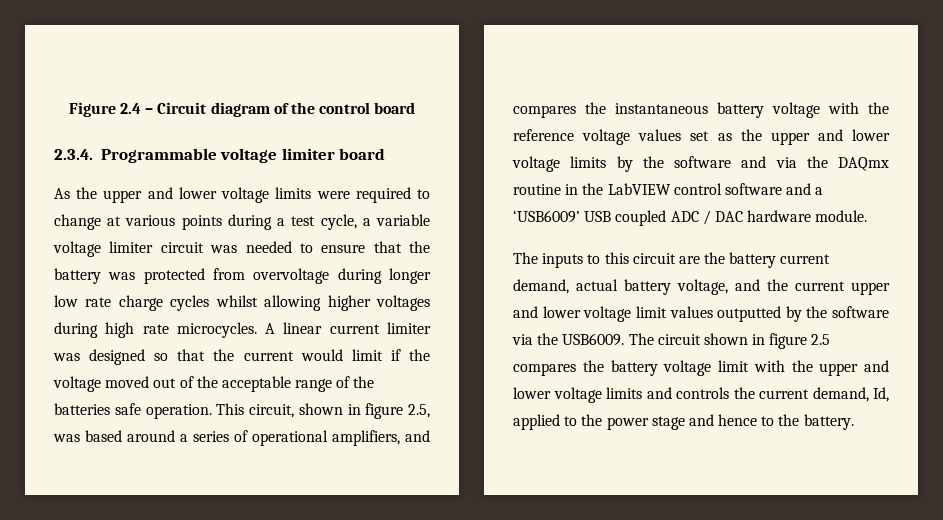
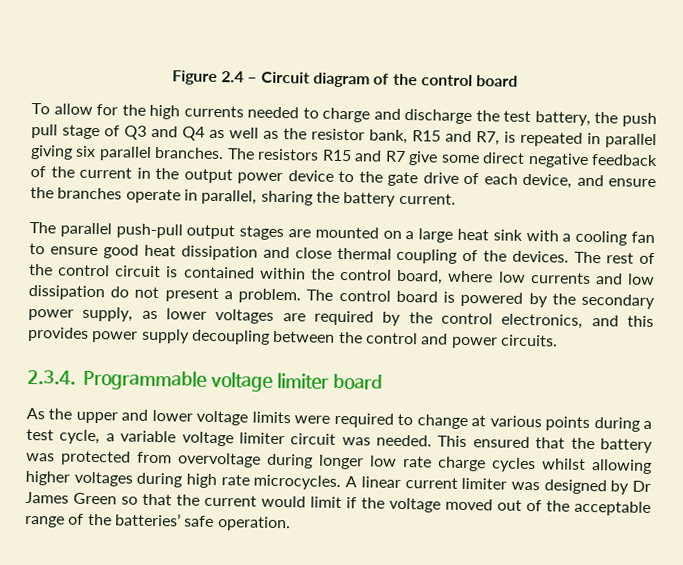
+ To allow for the high currents needed to charge and discharge the test battery, the push pull stage of Q3 and Q4 as well as the resistor bank, R15 and R7, is repeated in parallel giving six parallel branches. The resistors R15 and R7 give some direct negative feedback of the current in the output power device to the gate drive of each device, and ensure the branches operate in parallel, sharing the battery current.
+ The parallel push-pull output stages are mounted on a large heat sink with a cooling fan to ensure good heat dissipation and close thermal coupling of the devices. The rest of the control circuit is contained within the control board, where low currents and low dissipation do not present a problem. The control board is powered by the secondary power supply, as lower voltages are required by the control electronics, and this provides power supply decoupling between the control and power circuits.
- As the upper and lower voltage limits were required to change at various points during a test cycle, a variable voltage limiter circuit was needed to ensure that the battery was protected from overvoltage during longer low rate charge cycles whilst allowing higher voltages during high rate microcycles.
+ As the upper and lower voltage limits were required to change at various points during a test cycle, a variable voltage limiter circuit was needed. This ensured that the battery was protected from overvoltage during longer low rate charge cycles whilst allowing higher voltages during high rate microcycles.
- A linear current limiter was designed so that the current would limit if the voltage moved out of the acceptable range of the batteries safe operation. This circuit, shown in figure 2.5, was based around a series of operational amplifiers, and compares the instantaneous battery voltage with the reference voltage values set as the upper and lower voltage limits by the software and via the DAQmx routine in the LabVIEW control software and a ‘USB6009’ USB coupled ADC / DAC hardware module.
- The inputs to this circuit are the battery current demand, actual battery voltage, and the current upper and lower voltage limit values outputted by the software via the USB6009. The circuit shown in figure 2.5 compares the battery voltage limit with the upper and lower voltage limits and controls the current demand, Id, applied to the power stage and hence to the battery.
+ A linear current limiter was designed by Dr James Green so that the current would limit if the voltage moved out of the acceptable range of the batteries’ safe operation.

